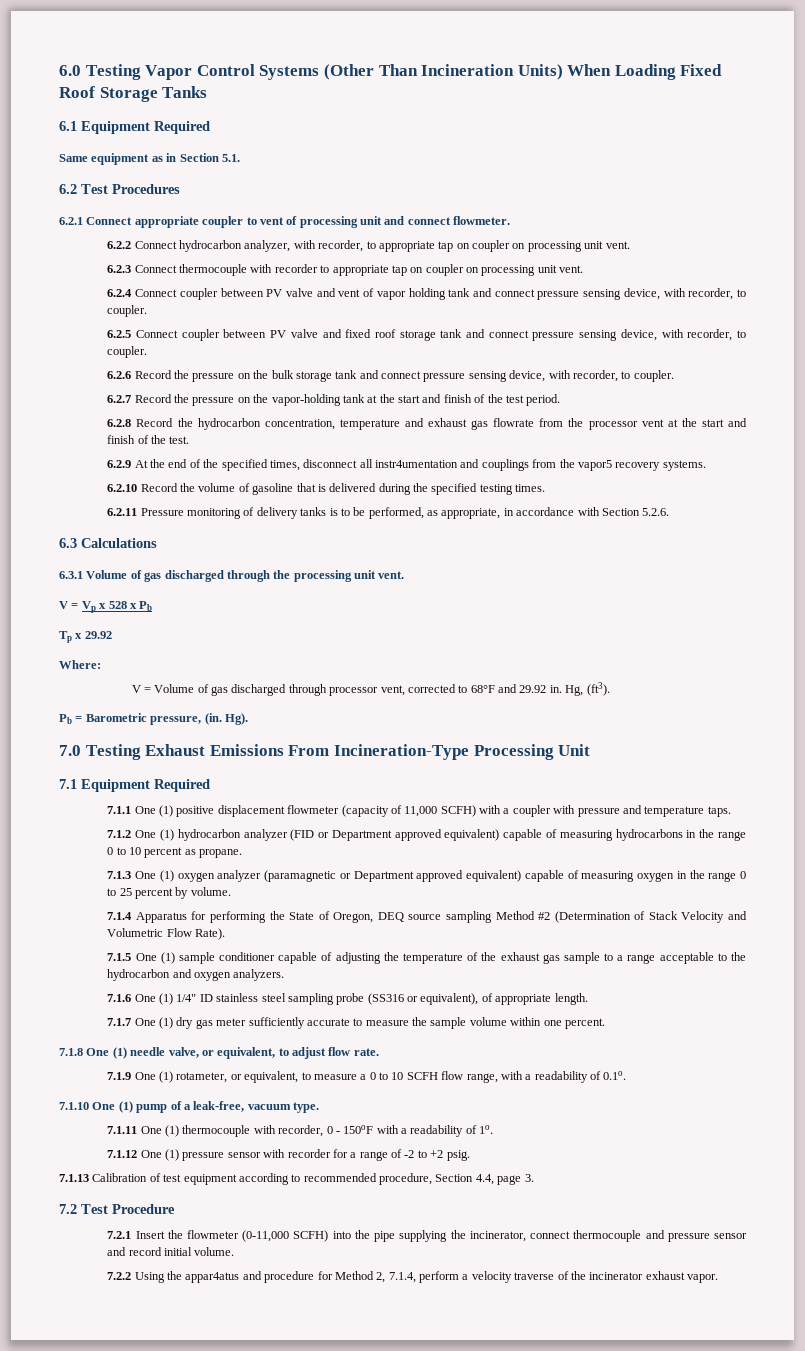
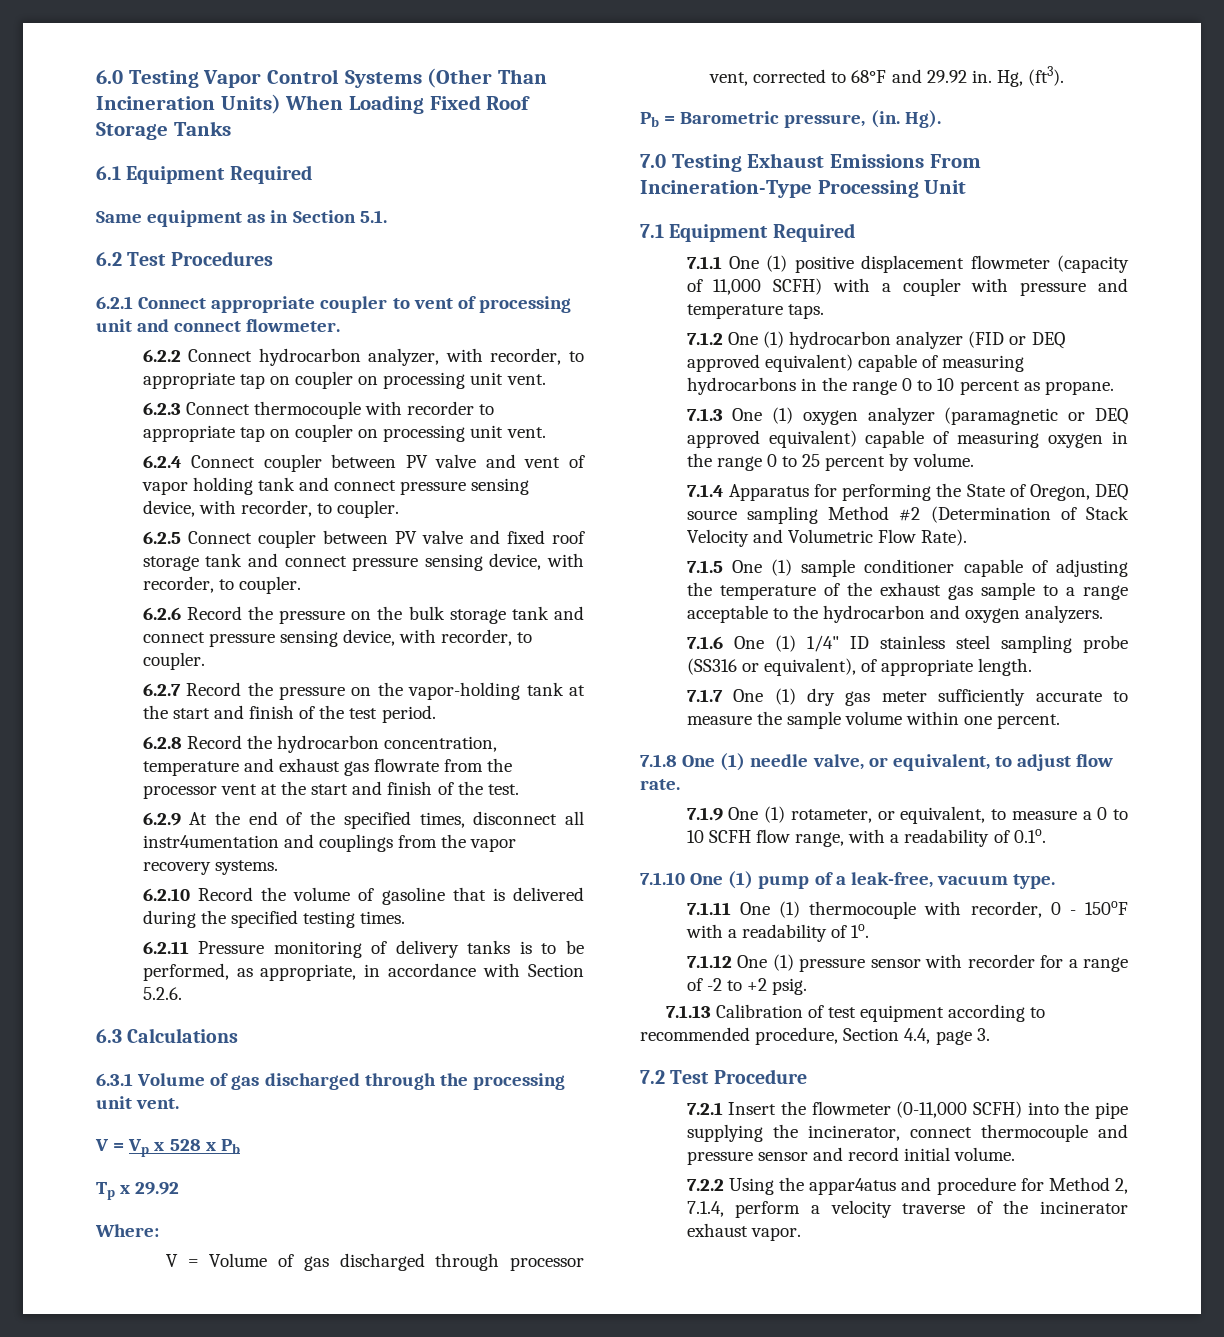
- 6.2.9 At the end of the specified times, disconnect all instr4umentation and couplings from the vapor5 recovery systems.
+ 6.2.9 At the end of the specified times, disconnect all instr4umentation and couplings from the vapor recovery systems.
- 7.1.2 One (1) hydrocarbon analyzer (FID or Department approved equivalent) capable of measuring hydrocarbons in the range 0 to 10 percent as propane.
+ 7.1.2 One (1) hydrocarbon analyzer (FID or DEQ approved equivalent) capable of measuring hydrocarbons in the range 0 to 10 percent as propane.
- 7.1.3 One (1) oxygen analyzer (paramagnetic or Department approved equivalent) capable of measuring oxygen in the range 0 to 25 percent by volume.
+ 7.1.3 One (1) oxygen analyzer (paramagnetic or DEQ approved equivalent) capable of measuring oxygen in the range 0 to 25 percent by volume.

